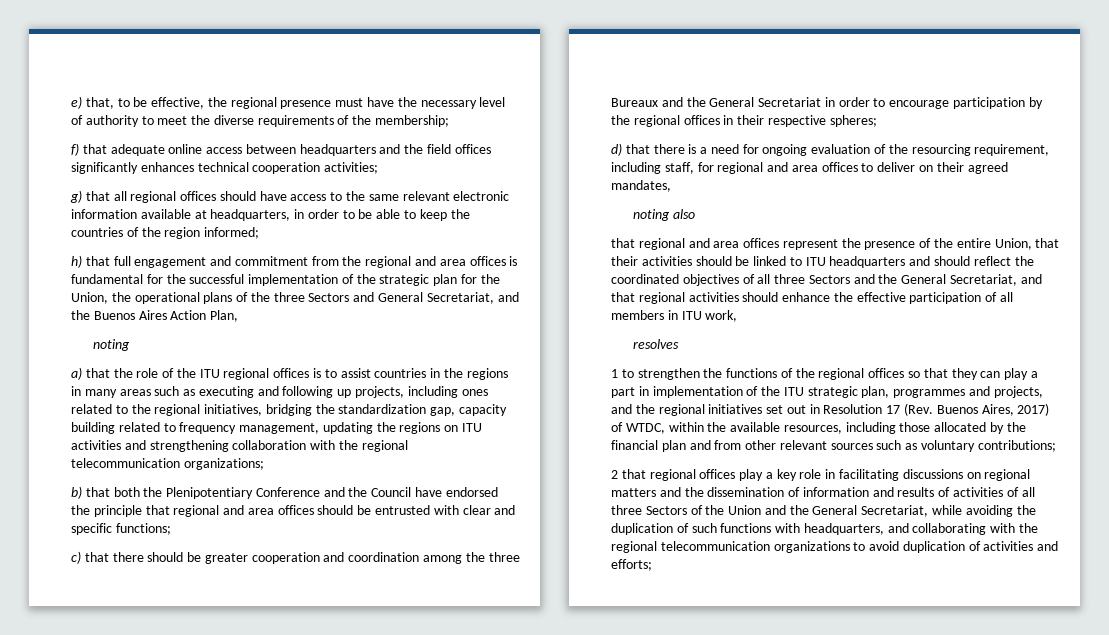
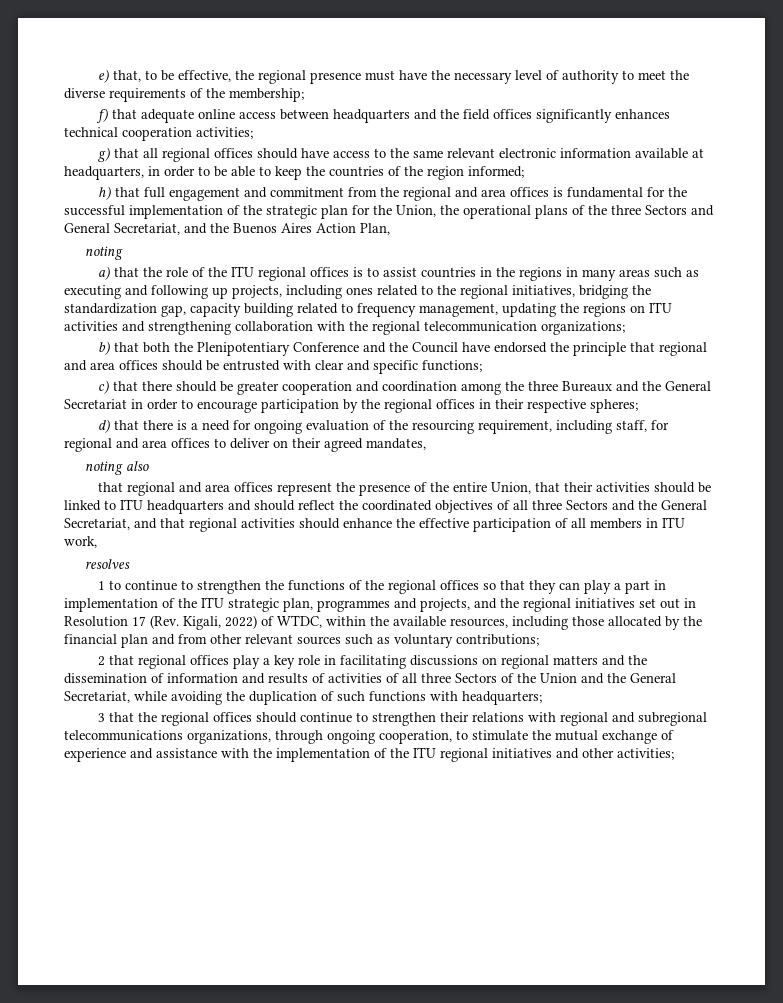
- 1 to strengthen the functions of the regional offices so that they can play a part in implementation of the ITU strategic plan, programmes and projects, and the regional initiatives set out in Resolution 17 (Rev. Buenos Aires, 2017) of WTDC, within the available resources, including those allocated by the financial plan and from other relevant sources such as voluntary contributions;
+ 1 to continue to strengthen the functions of the regional offices so that they can play a part in implementation of the ITU strategic plan, programmes and projects, and the regional initiatives set out in Resolution 17 (Rev. Kigali, 2022) of WTDC, within the available resources, including those allocated by the financial plan and from other relevant sources such as voluntary contributions;
- 2 that regional offices play a key role in facilitating discussions on regional matters and the dissemination of information and results of activities of all three Sectors of the Union and the General Secretariat, while avoiding the duplication of such functions with headquarters, and collaborating with the regional telecommunication organizations to avoid duplication of activities and efforts;
+ 2 that regional offices play a key role in facilitating discussions on regional matters and the dissemination of information and results of activities of all three Sectors of the Union and the General Secretariat, while avoiding the duplication of such functions with headquarters;
+ 3 that the regional offices should continue to strengthen their relations with regional and subregional telecommunications organizations, through ongoing cooperation, to stimulate the mutual exchange of experience and assistance with the implementation of the ITU regional initiatives and other activities;

